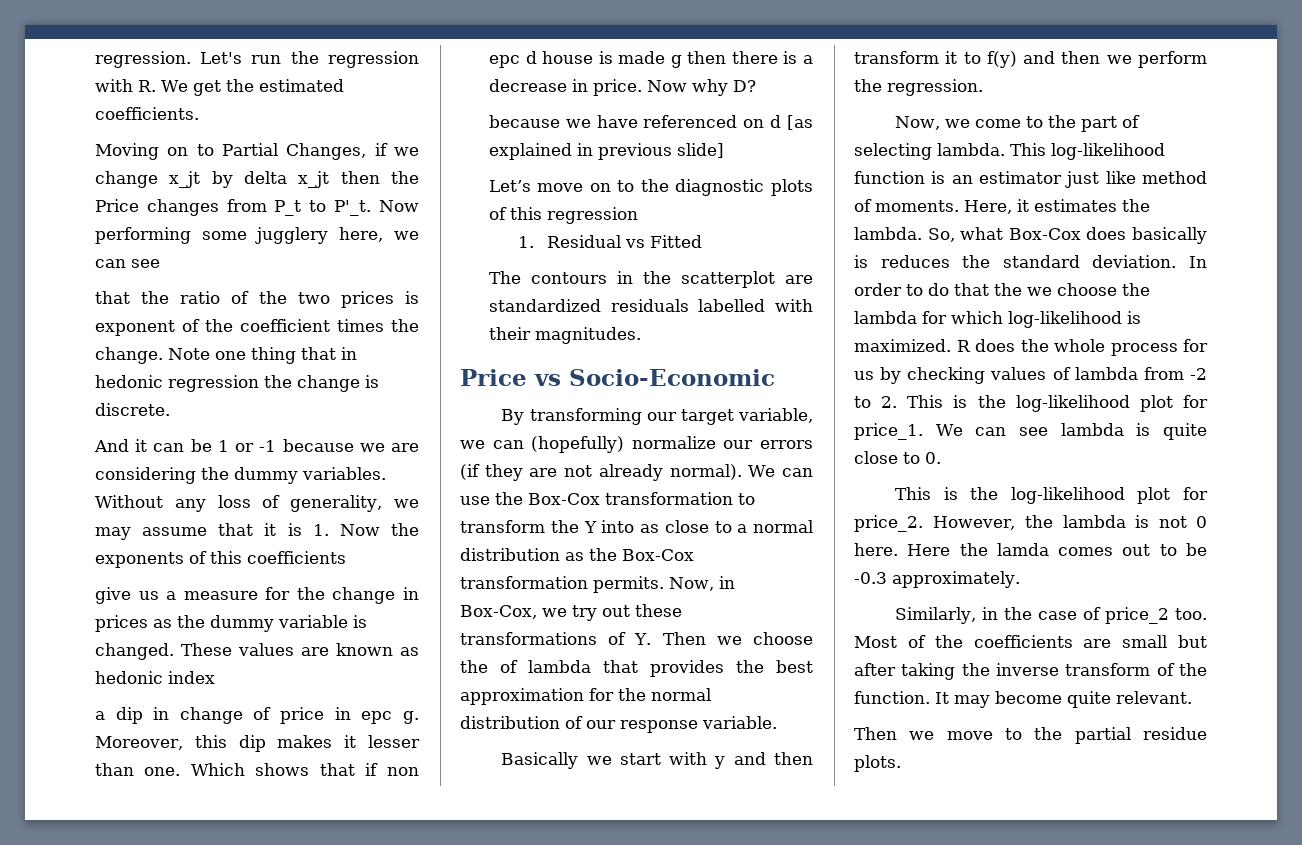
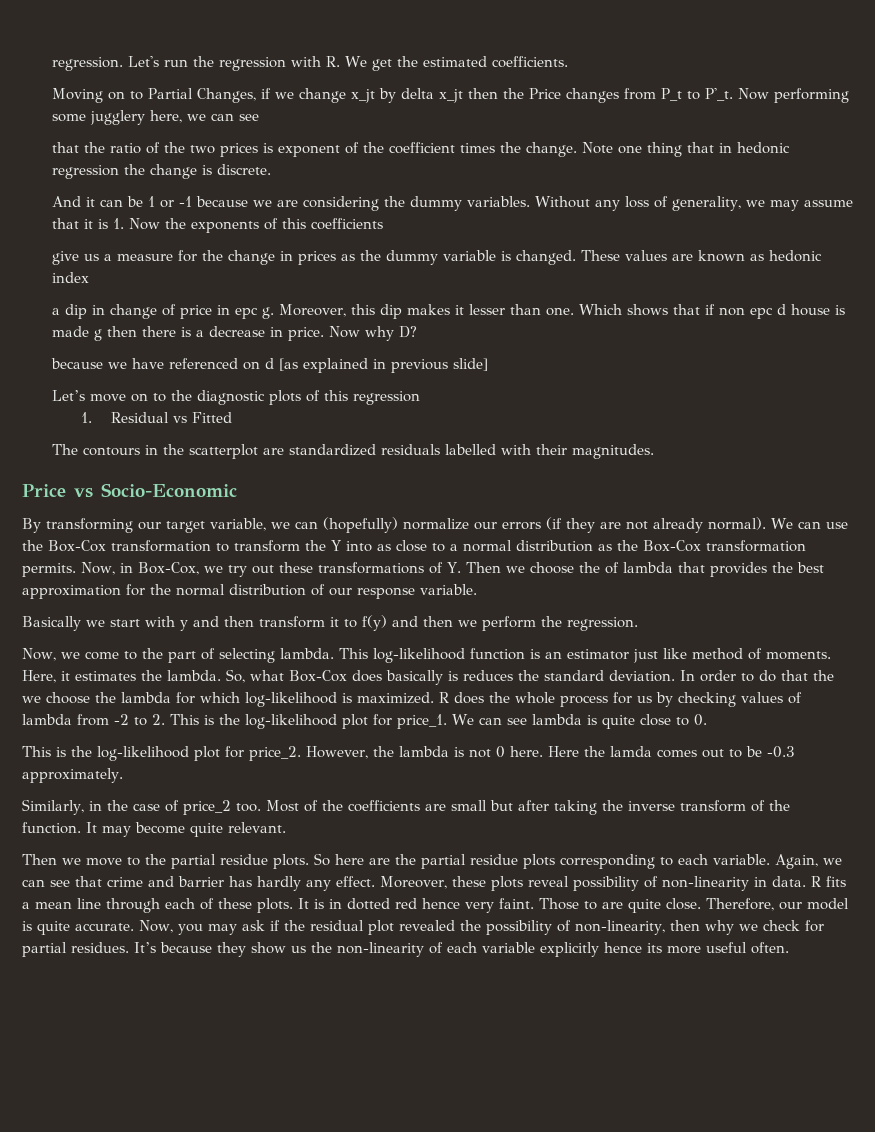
+ So here are the partial residue plots corresponding to each variable. Again, we can see that crime and barrier has hardly any effect. Moreover, these plots reveal possibility of non-linearity in data. R fits a mean line through each of these plots. It is in dotted red hence very faint. Those to are quite close. Therefore, our model is quite accurate. Now, you may ask if the residual plot revealed the possibility of non-linearity, then why we check for partial residues. It’s because they show us the non-linearity of each variable explicitly hence its more useful often.

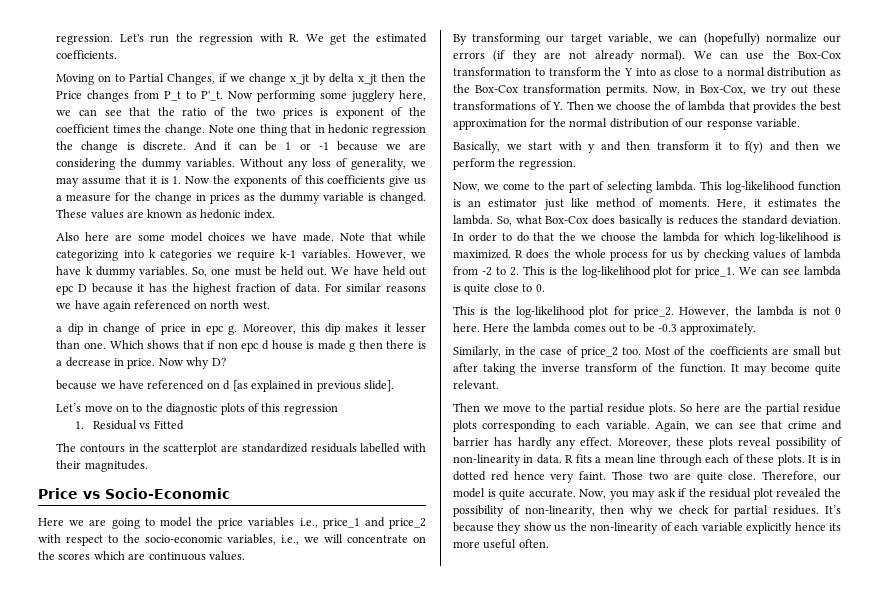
- Now performing some jugglery here, we can see
- that the ratio of the two prices is exponent of the coefficient times the change.
+ Now performing some jugglery here, we can see that the ratio of the two prices is exponent of the coefficient times the change.
- Note one thing that in hedonic regression the change is discrete.
- And it can be 1 or -1 because we are considering the dummy variables.
+ Note one thing that in hedonic regression the change is discrete. And it can be 1 or -1 because we are considering the dummy variables.
- Without any loss of generality, we may assume that it is 1. Now the exponents of this coefficients
- give us a measure for the change in prices as the dummy variable is changed.
+ Without any loss of generality, we may assume that it is 1. Now the exponents of this coefficients give us a measure for the change in prices as the dummy variable is changed.
- These values are known as hedonic index
+ These values are known as hedonic index.
+ Also here are some model choices we have made. Note that while categorizing into k categories we require k-1 variables. However, we have k dummy variables. So, one must be held out. We have held out epc D because it has the highest fraction of data. For similar reasons we have again referenced on north west.
- because we have referenced on d [as explained in previous slide]
+ because we have referenced on d [as explained in previous slide].
+ Here we are going to model the price variables i.e., price_1 and price_2 with respect to the socio-economic variables, i.e., we will concentrate on the scores which are continuous values.
- Basically we start with y and then transform it to f(y) and then we perform the regression.
+ Basically, we start with y and then transform it to f(y) and then we perform the regression.
- Here the lamda comes out to be -0.3 approximately.
+ Here the lambda comes out to be -0.3 approximately.
- Those to are quite close.
+ Those two are quite close.

